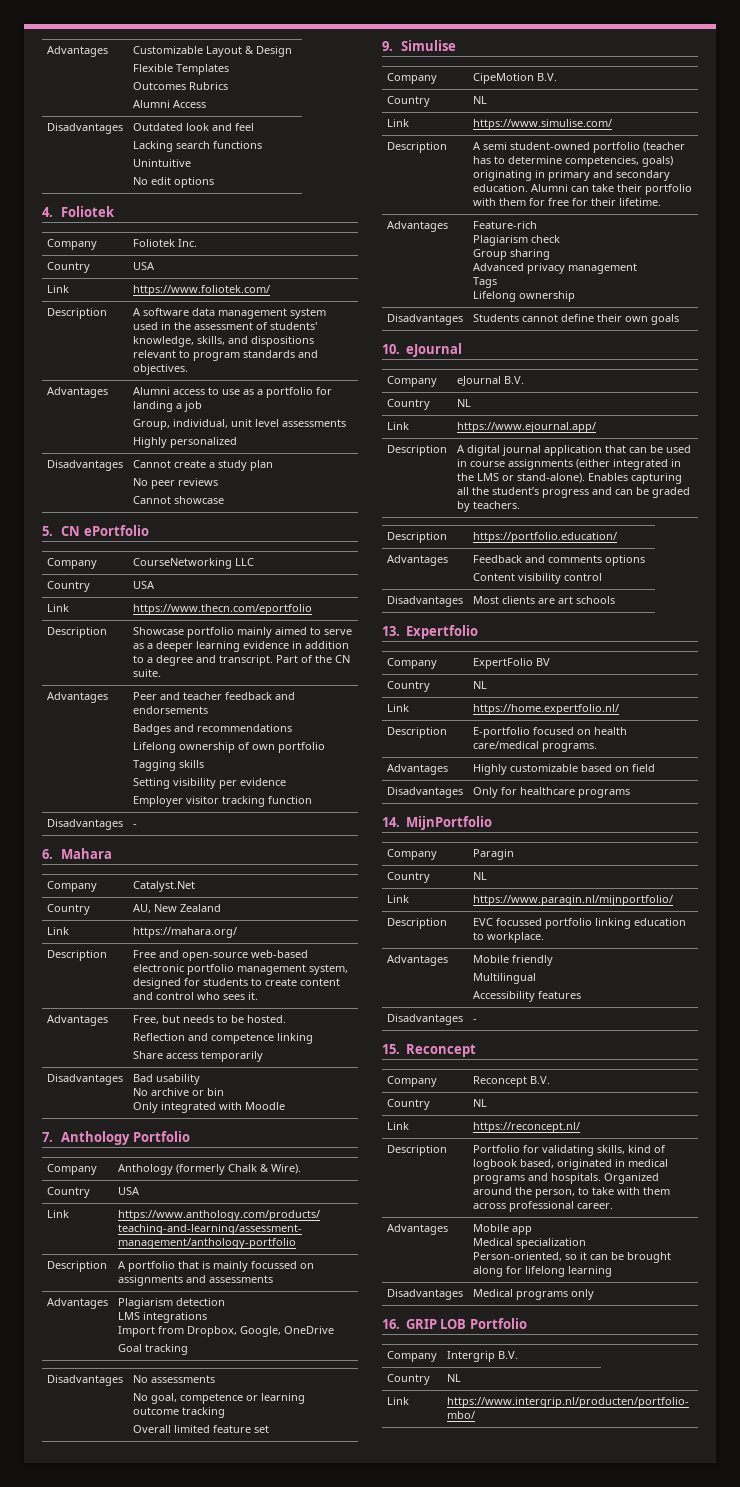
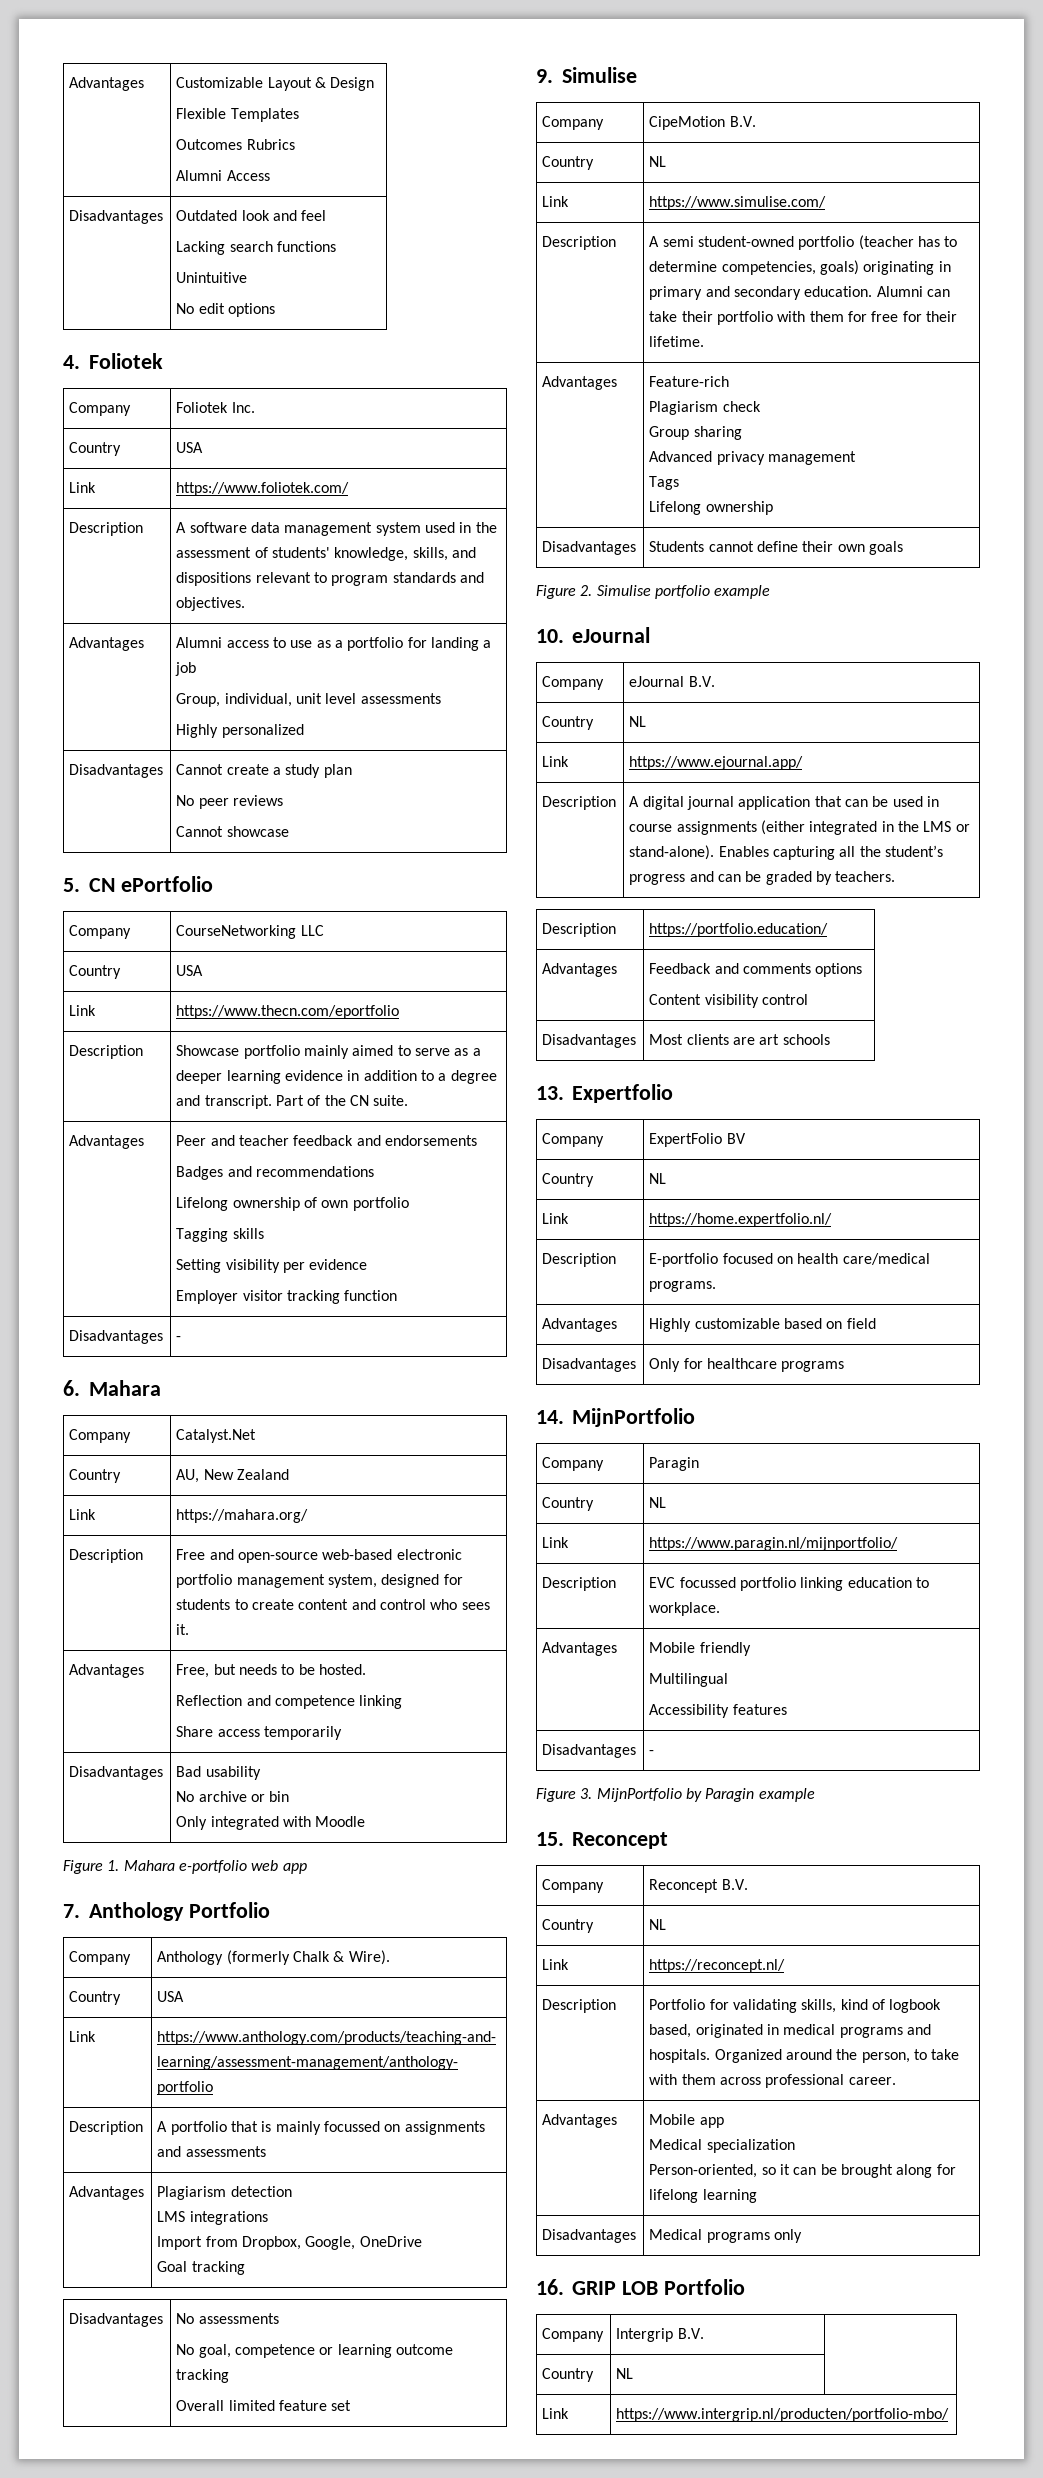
+ Figure 1. Mahara e-portfolio web app
+ Figure 2. Simulise portfolio example
+ Figure 3. MijnPortfolio by Paragin example

